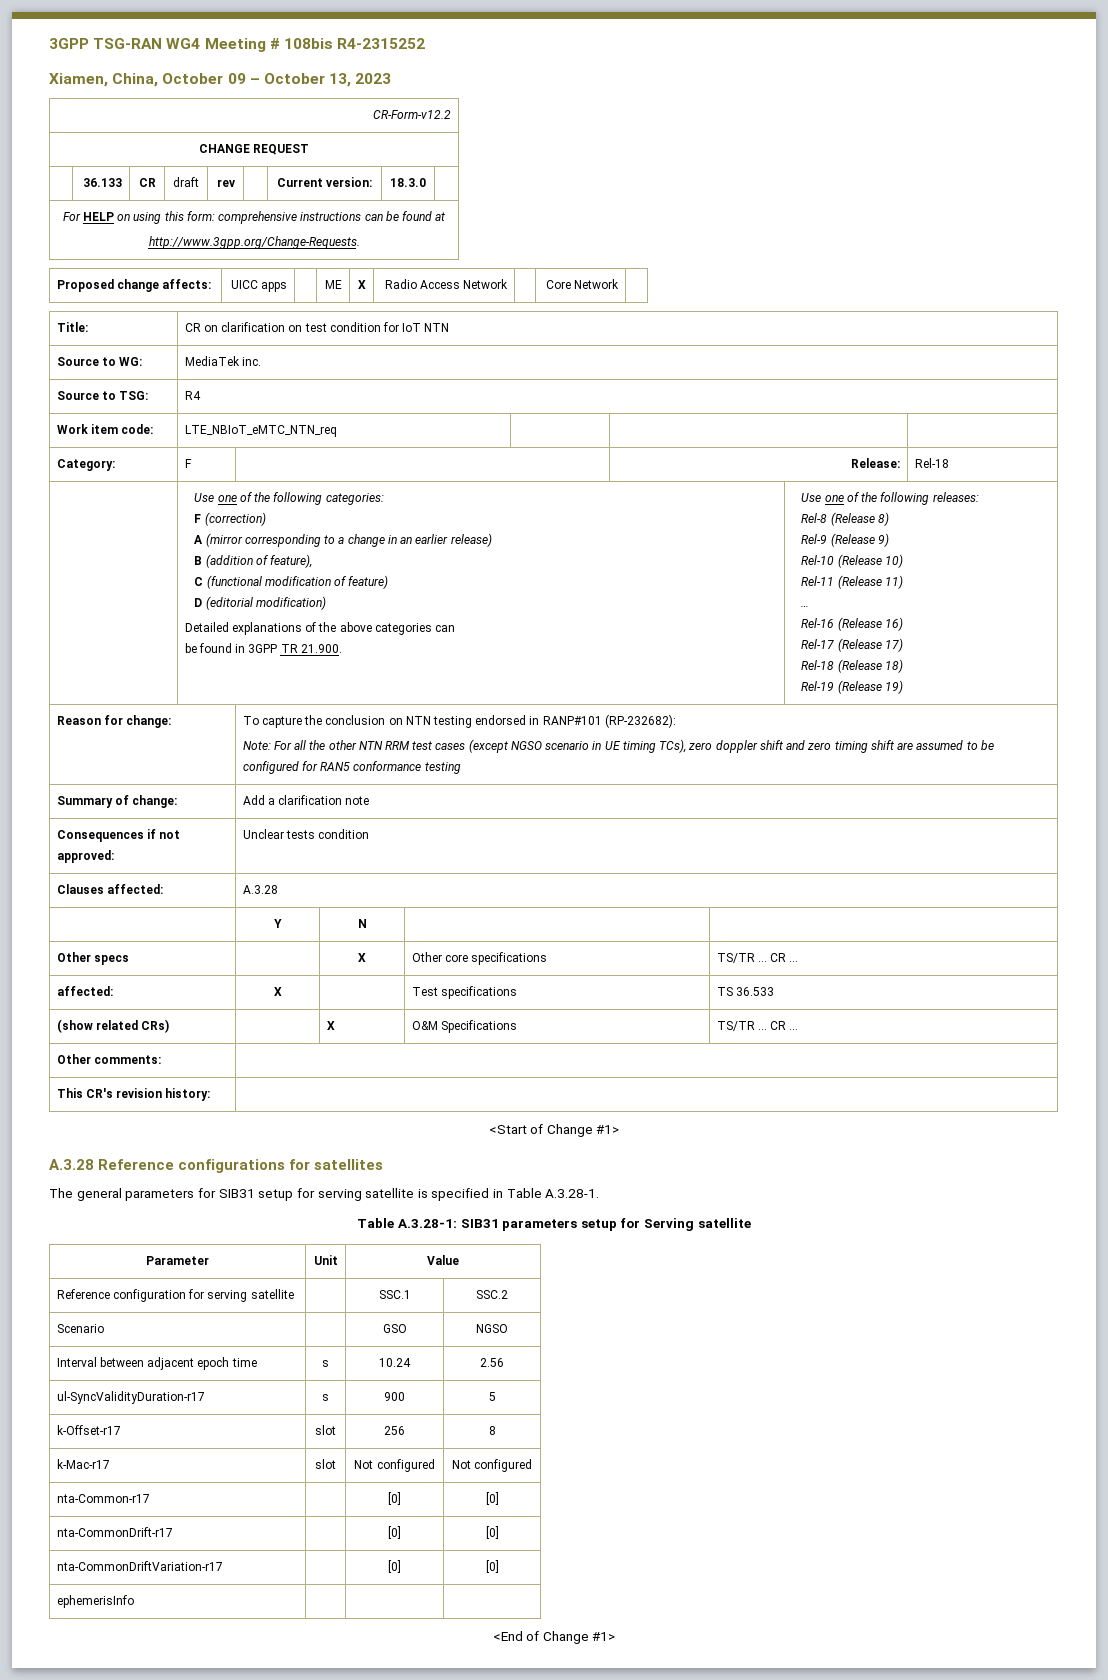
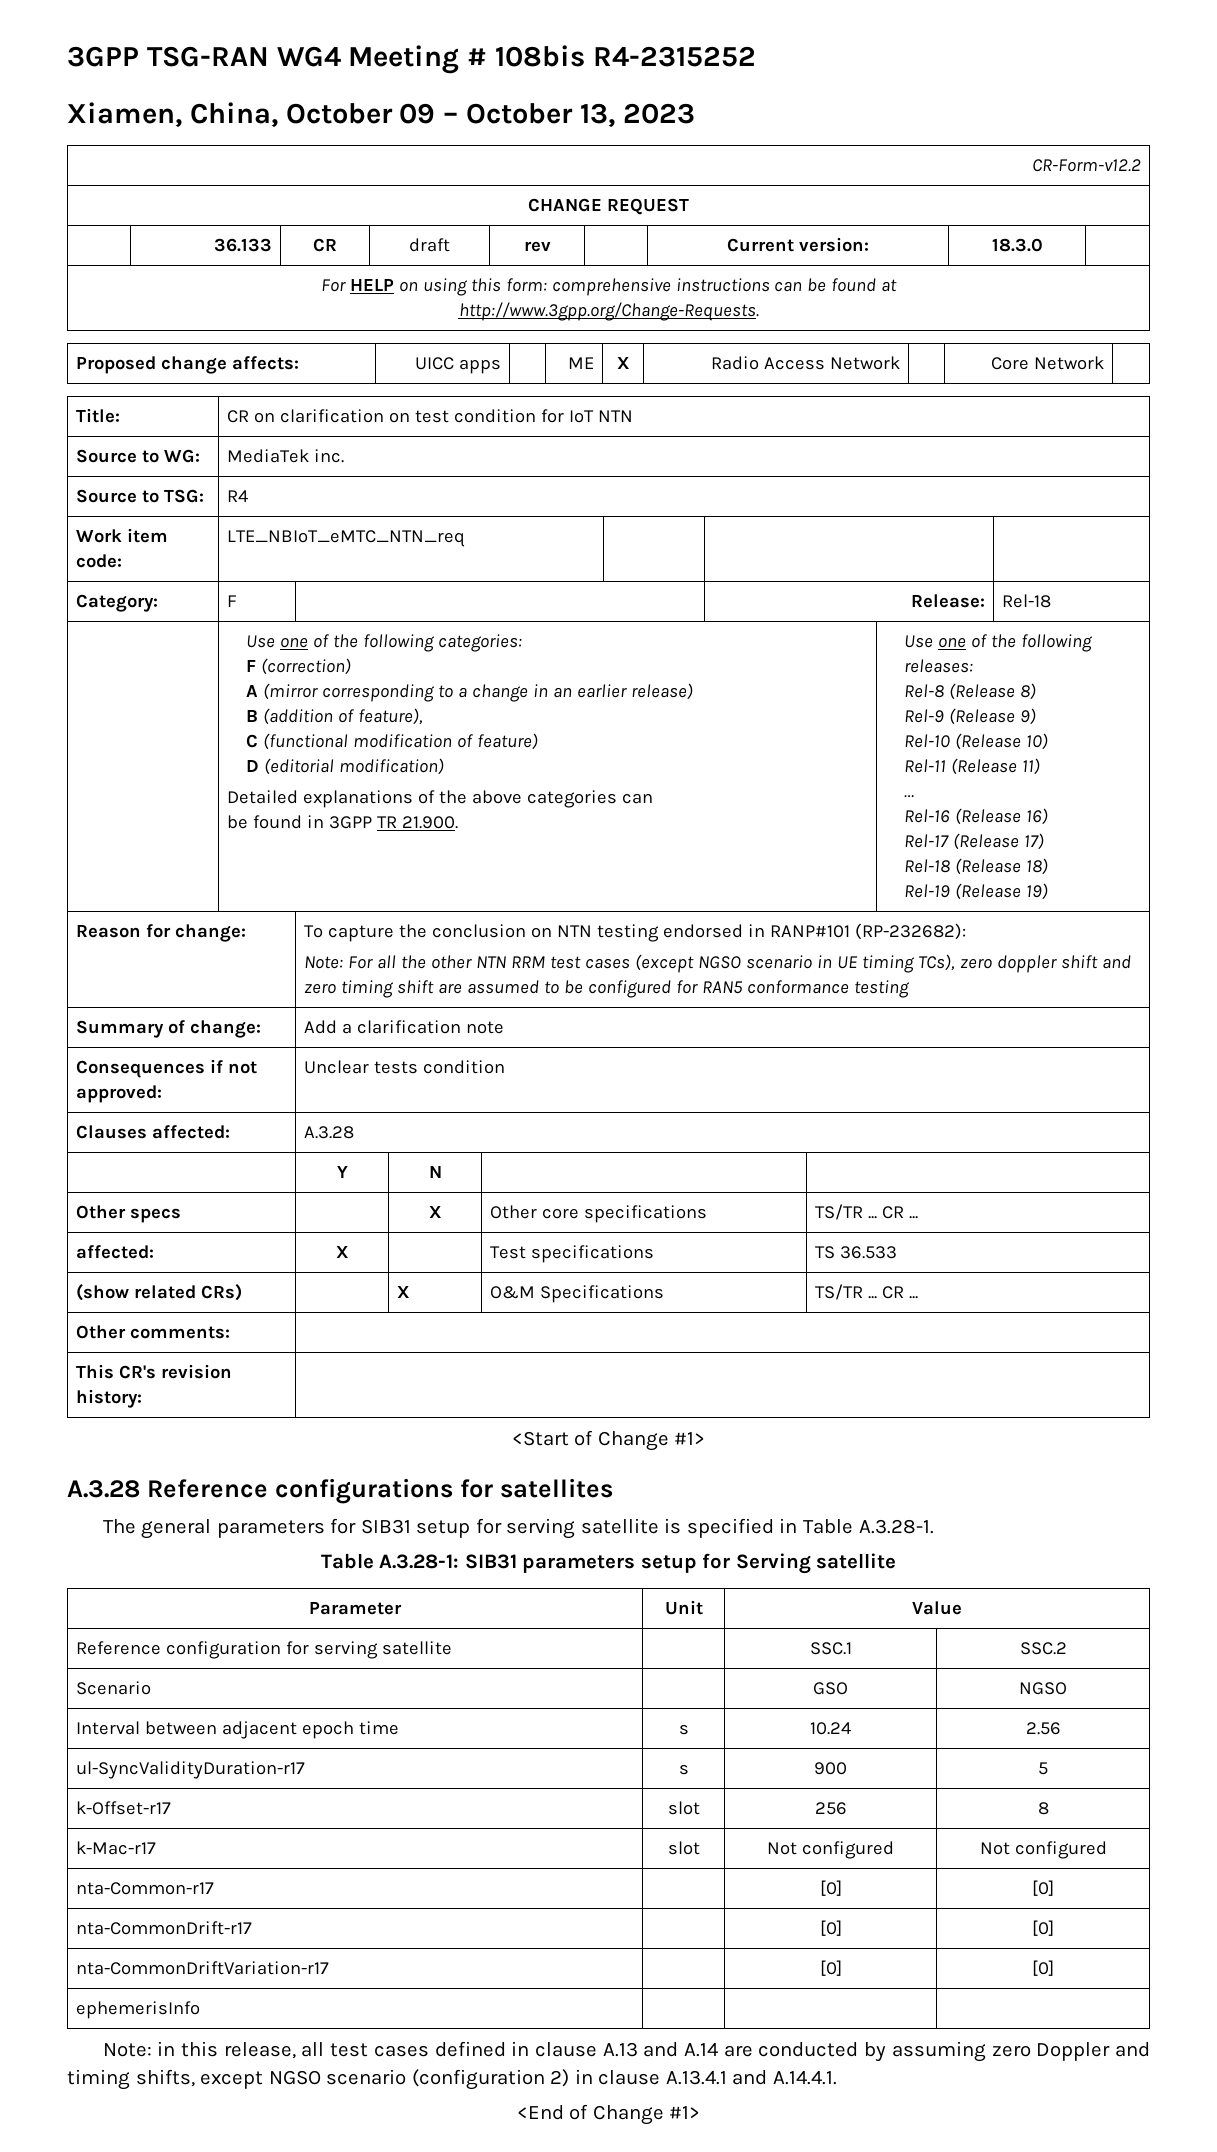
+ Note: in this release, all test cases defined in clause A.13 and A.14 are conducted by assuming zero Doppler and timing shifts, except NGSO scenario (configuration 2) in clause A.13.4.1 and A.14.4.1.

